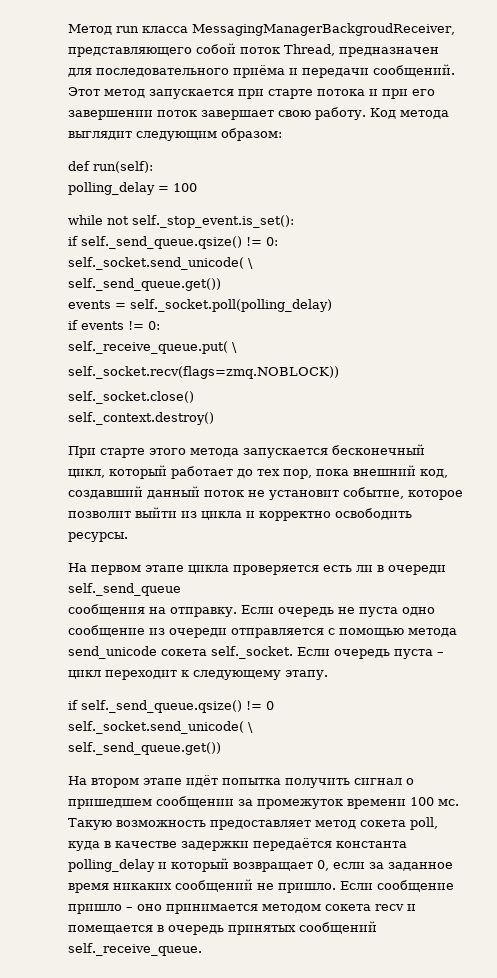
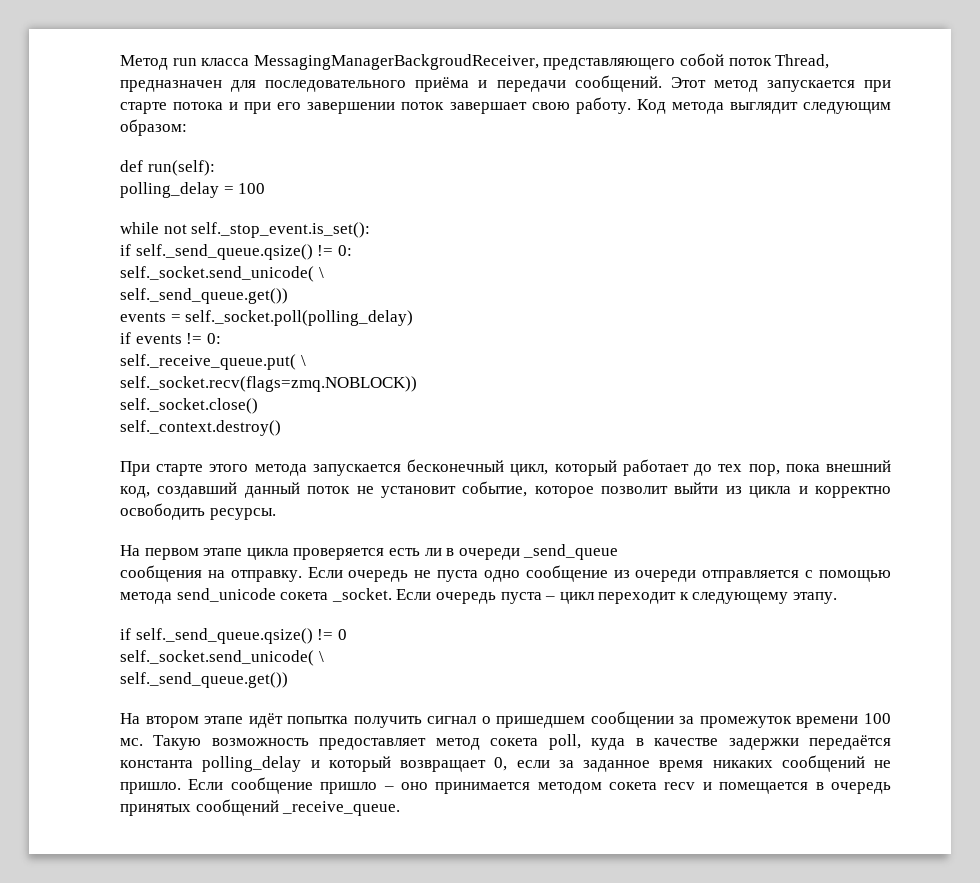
- На первом этапе цикла проверяется есть ли в очереди self._send_queue
+ На первом этапе цикла проверяется есть ли в очереди _send_queue
- Если очередь не пуста одно сообщение из очереди отправляется с помощью метода send_unicode сокета self._socket. Если очередь пуста – цикл переходит к следующему этапу.
+ Если очередь не пуста одно сообщение из очереди отправляется с помощью метода send_unicode сокета _socket. Если очередь пуста – цикл переходит к следующему этапу.
- Если сообщение пришло – оно принимается методом сокета recv и помещается в очередь принятых сообщений self._receive_queue.
+ Если сообщение пришло – оно принимается методом сокета recv и помещается в очередь принятых сообщений _receive_queue.

